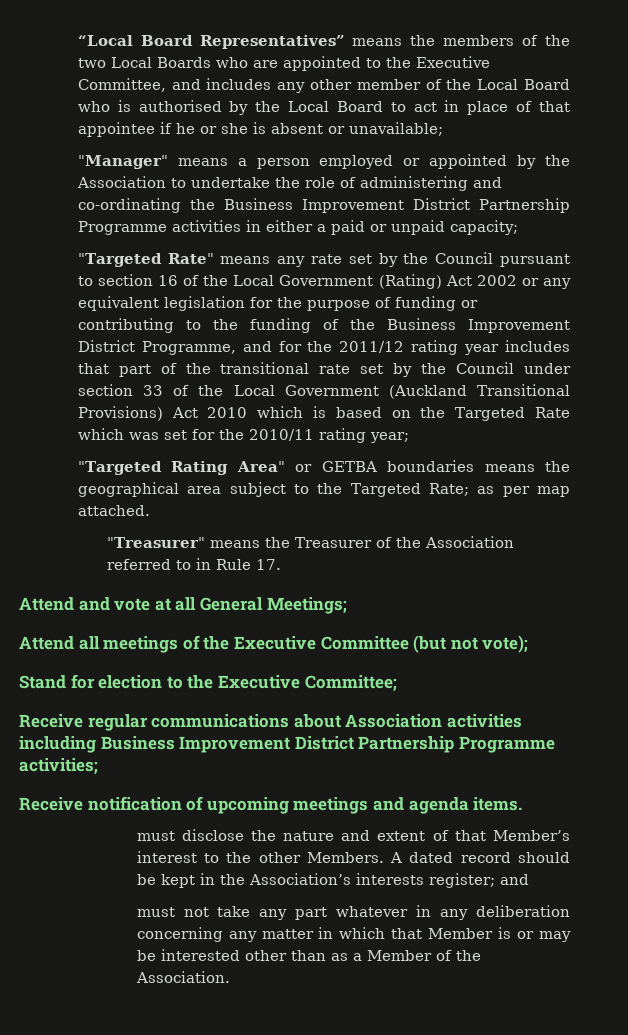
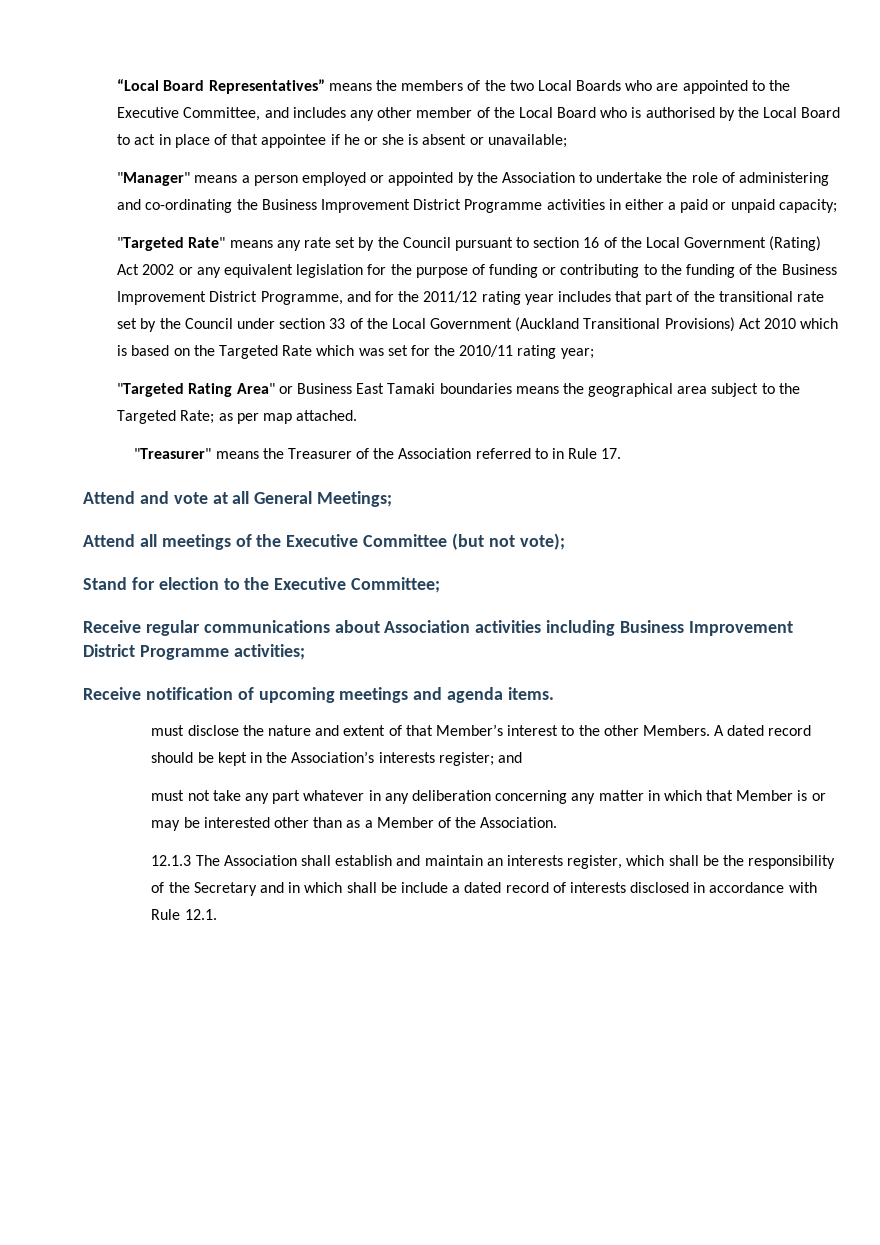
- "Manager" means a person employed or appointed by the Association to undertake the role of administering and co-ordinating the Business Improvement District Partnership Programme activities in either a paid or unpaid capacity;
+ "Manager" means a person employed or appointed by the Association to undertake the role of administering and co-ordinating the Business Improvement District Programme activities in either a paid or unpaid capacity;
- "Targeted Rating Area" or GETBA boundaries means the geographical area subject to the Targeted Rate; as per map attached.
+ "Targeted Rating Area" or Business East Tamaki boundaries means the geographical area subject to the Targeted Rate; as per map attached.
- Receive regular communications about Association activities including Business Improvement District Partnership Programme activities;
+ Receive regular communications about Association activities including Business Improvement District Programme activities;
+ 12.1.3 The Association shall establish and maintain an interests register, which shall be the responsibility of the Secretary and in which shall be include a dated record of interests disclosed in accordance with Rule 12.1.

